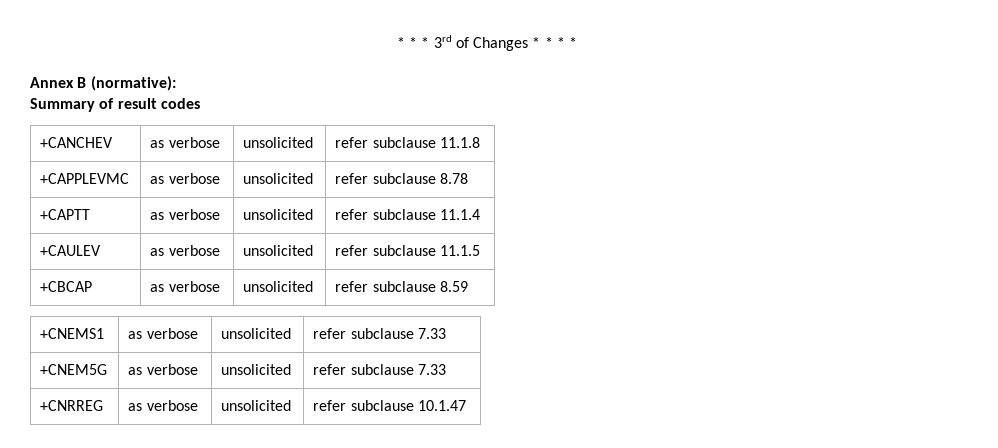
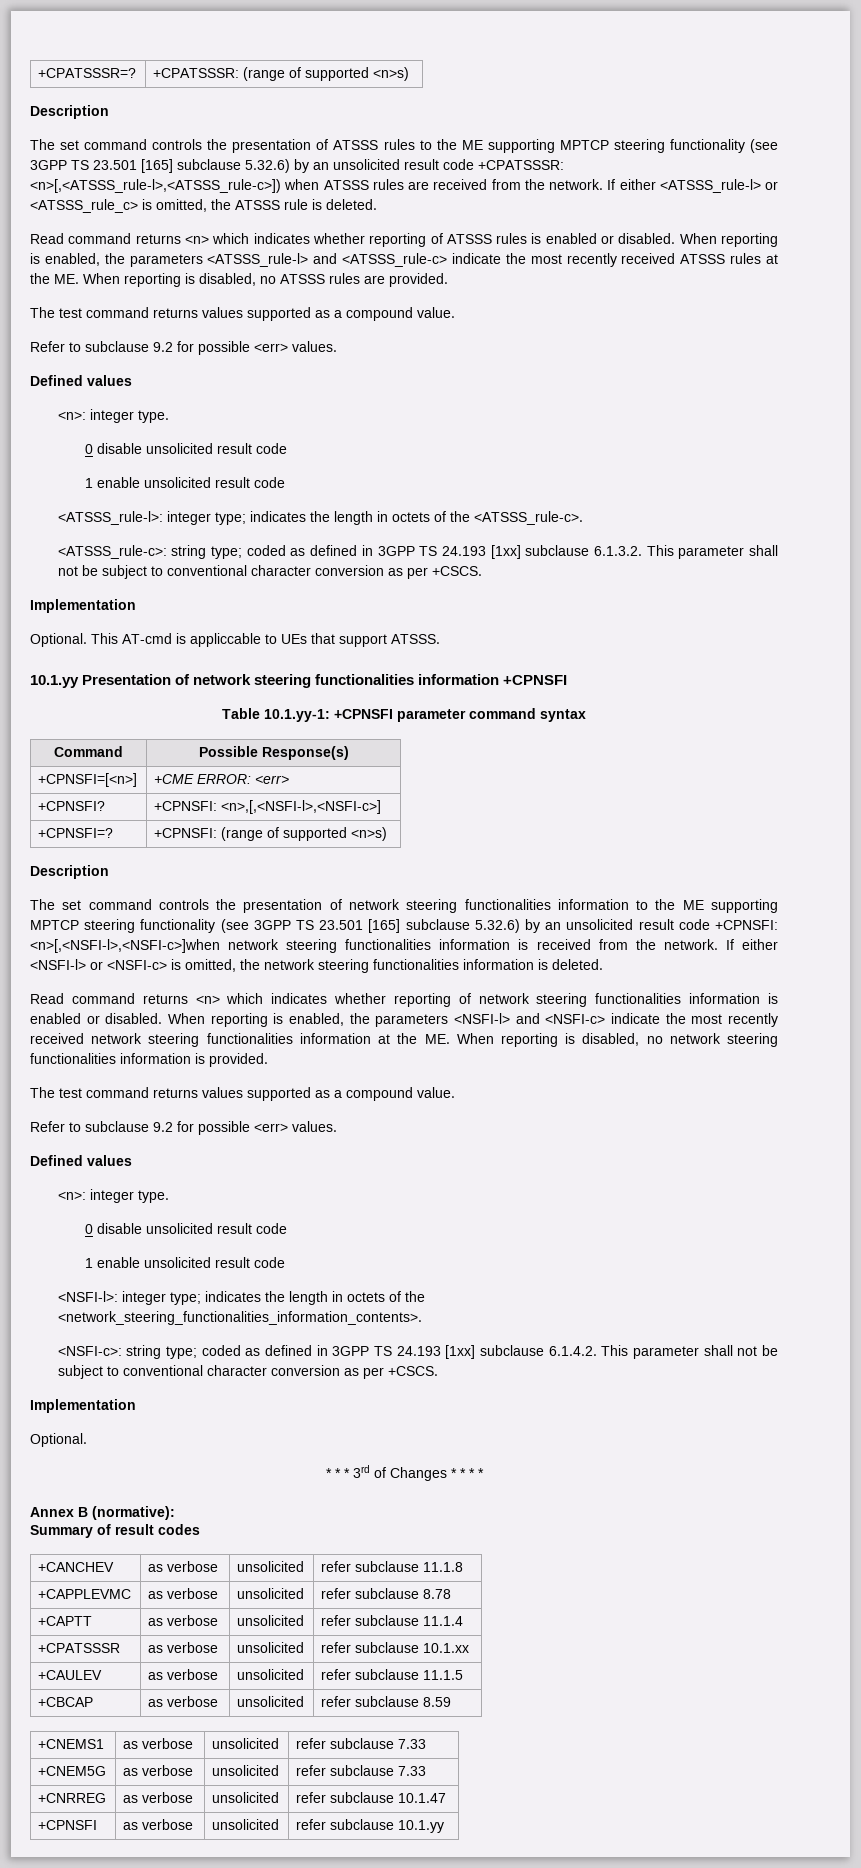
+ +CPATSSSR=? | +CPATSSSR: (range of supported <n>s)
+ Description
+ The set command controls the presentation of ATSSS rules to the ME supporting MPTCP steering functionality (see 3GPP TS 23.501 [165] subclause 5.32.6) by an unsolicited result code +CPATSSSR: <n>[,<ATSSS_rule-l>,<ATSSS_rule-c>]) when ATSSS rules are received from the network. If either <ATSSS_rule-l> or <ATSSS_rule_c> is omitted, the ATSSS rule is deleted.
+ Read command returns <n> which indicates whether reporting of ATSSS rules is enabled or disabled. When reporting is enabled, the parameters <ATSSS_rule-l> and <ATSSS_rule-c> indicate the most recently received ATSSS rules at the ME. When reporting is disabled, no ATSSS rules are provided.
+ The test command returns values supported as a compound value.
+ Refer to subclause 9.2 for possible <err> values.
+ Defined values
+ <n>: integer type.
+ 0 disable unsolicited result code
+ 1 enable unsolicited result code
+ <ATSSS_rule-l>: integer type; indicates the length in octets of the <ATSSS_rule-c>.
+ <ATSSS_rule-c>: string type; coded as defined in 3GPP TS 24.193 [1xx] subclause 6.1.3.2. This parameter shall not be subject to conventional character conversion as per +CSCS.
+ Implementation
+ Optional. This AT-cmd is appliccable to UEs that support ATSSS.
+ 10.1.yy Presentation of network steering functionalities information +CPNSFI
+ Table 10.1.yy-1: +CPNSFI parameter command syntax
+ Command | Possible Response(s)
+ +CPNSFI=[<n>] | +CME ERROR: <err>
+ +CPNSFI? | +CPNSFI: <n>,[,<NSFI-l>,<NSFI-c>]
+ +CPNSFI=? | +CPNSFI: (range of supported <n>s)
+ Description
+ The set command controls the presentation of network steering functionalities information to the ME supporting MPTCP steering functionality (see 3GPP TS 23.501 [165] subclause 5.32.6) by an unsolicited result code +CPNSFI: <n>[,<NSFI-l>,<NSFI-c>]when network steering functionalities information is received from the network. If either <NSFI-l> or <NSFI-c> is omitted, the network steering functionalities information is deleted.
+ Read command returns <n> which indicates whether reporting of network steering functionalities information is enabled or disabled. When reporting is enabled, the parameters <NSFI-l> and <NSFI-c> indicate the most recently received network steering functionalities information at the ME. When reporting is disabled, no network steering functionalities information is provided.
+ The test command returns values supported as a compound value.
+ Refer to subclause 9.2 for possible <err> values.
+ Defined values
+ <n>: integer type.
+ 0 disable unsolicited result code
+ 1 enable unsolicited result code
+ <NSFI-l>: integer type; indicates the length in octets of the <network_steering_functionalities_information_contents>.
+ <NSFI-c>: string type; coded as defined in 3GPP TS 24.193 [1xx] subclause 6.1.4.2. This parameter shall not be subject to conventional character conversion as per +CSCS.
+ Implementation
+ Optional.
+ +CPATSSSR | as verbose | unsolicited | refer subclause 10.1.xx
+ +CPNSFI | as verbose | unsolicited | refer subclause 10.1.yy

